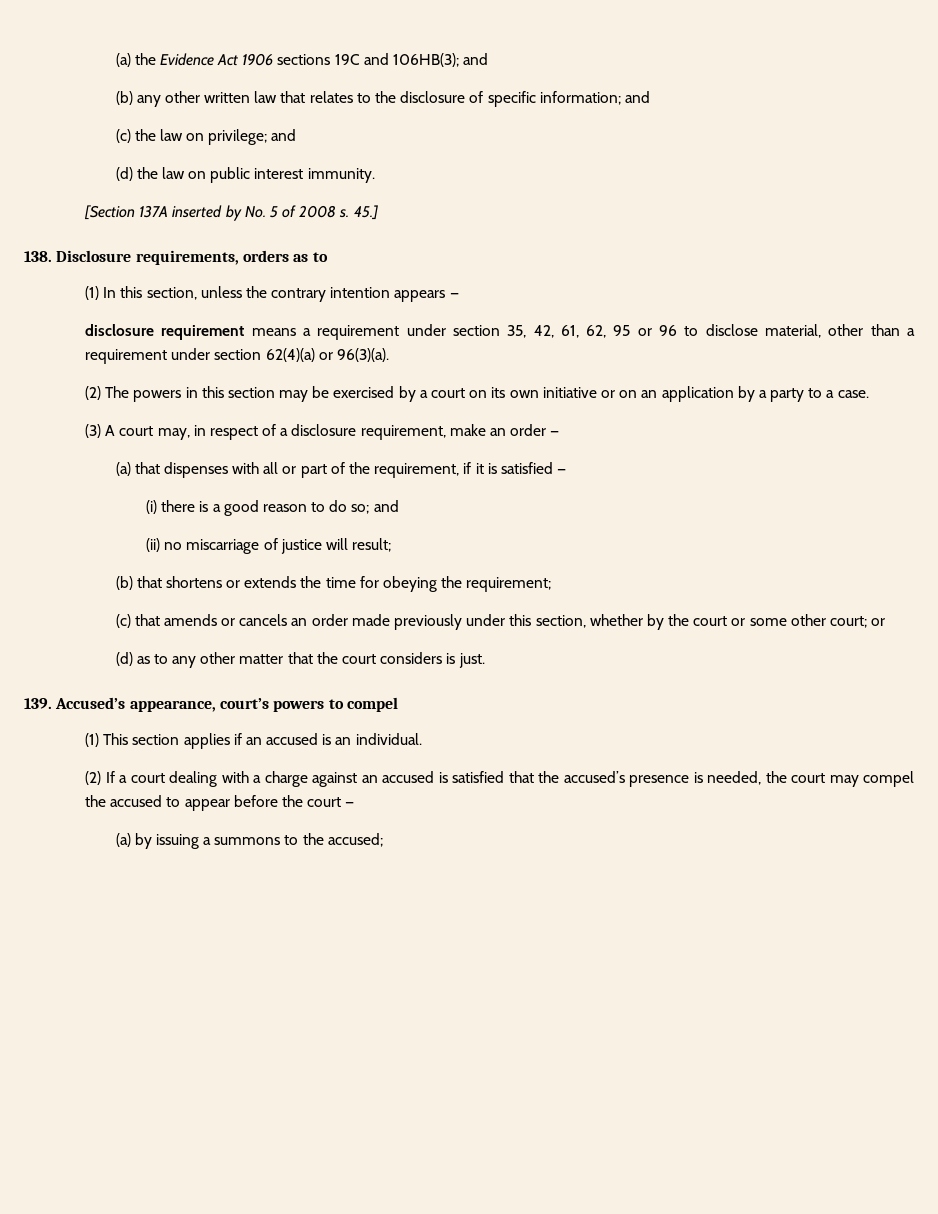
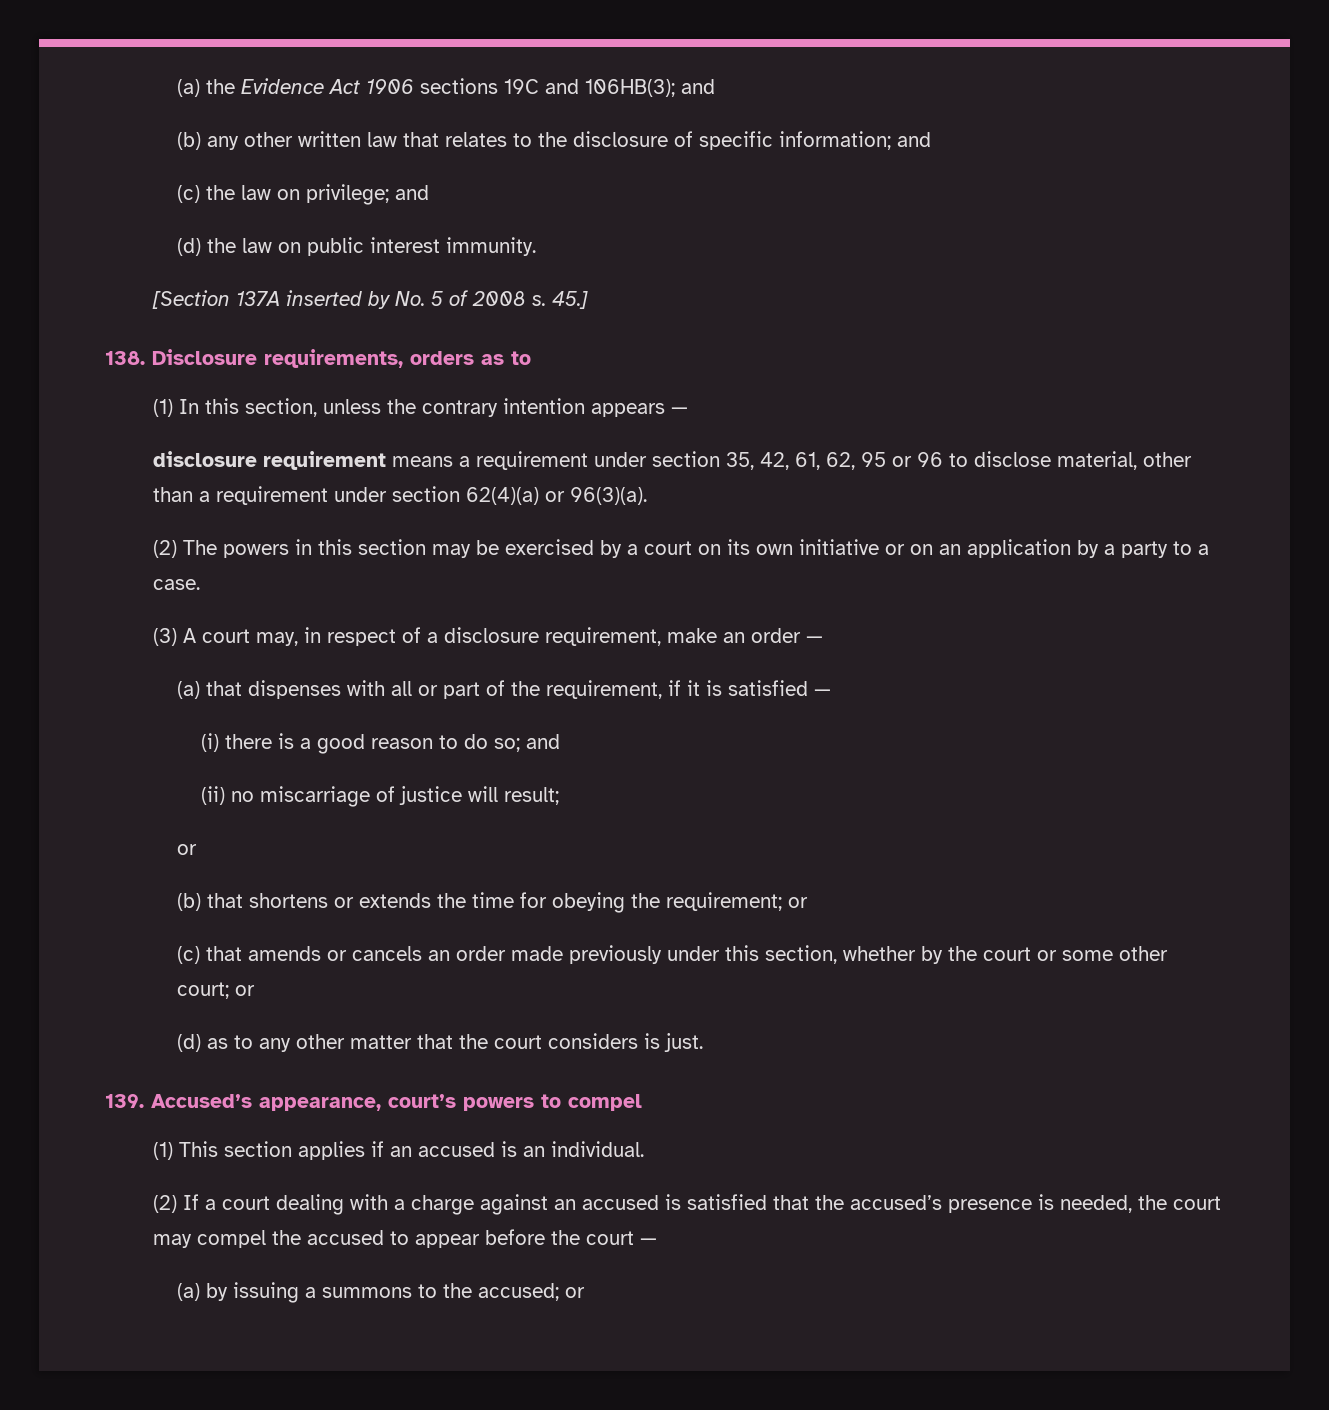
  (ii) no miscarriage of justice will result;
+ or
- (b) that shortens or extends the time for obeying the requirement;
+ (b) that shortens or extends the time for obeying the requirement; or
- (a) by issuing a summons to the accused;
+ (a) by issuing a summons to the accused; or

